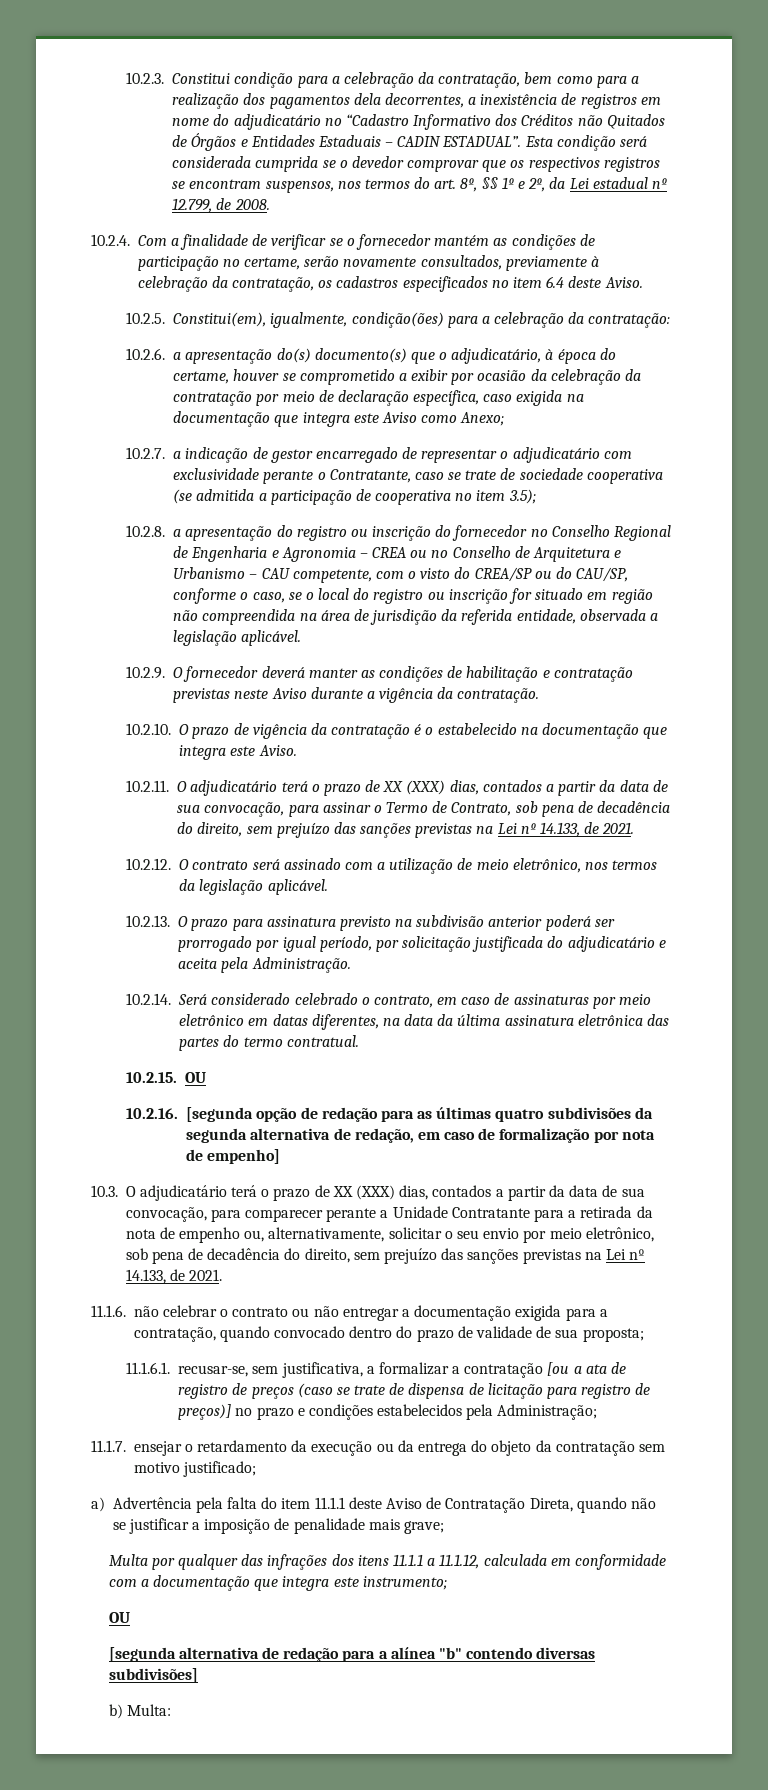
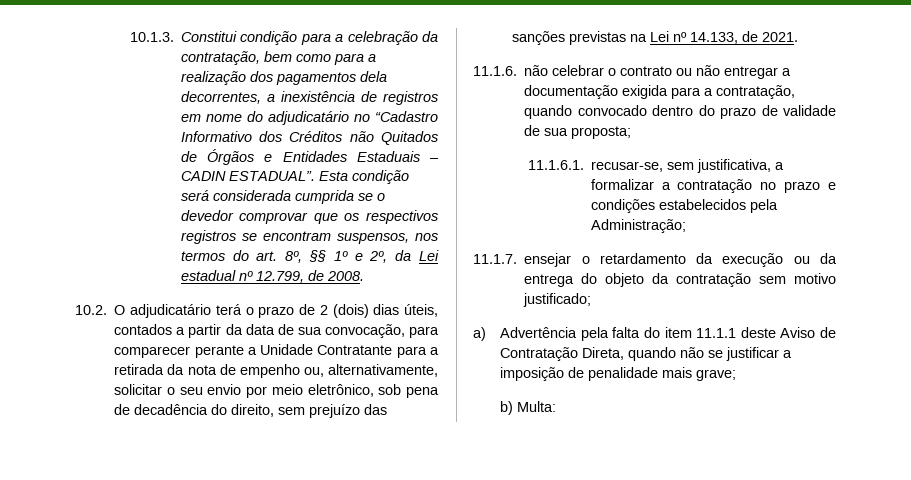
- 10.2.3. Constitui condição para a celebração da contratação, bem como para a realização dos pagamentos dela decorrentes, a inexistência de registros em nome do adjudicatário no “Cadastro Informativo dos Créditos não Quitados de Órgãos e Entidades Estaduais – CADIN ESTADUAL”.
+ 10.1.3. Constitui condição para a celebração da contratação, bem como para a realização dos pagamentos dela decorrentes, a inexistência de registros em nome do adjudicatário no “Cadastro Informativo dos Créditos não Quitados de Órgãos e Entidades Estaduais – CADIN ESTADUAL”.
- 10.2.4. Com a finalidade de verificar se o fornecedor mantém as condições de participação no certame, serão novamente consultados, previamente à celebração da contratação, os cadastros especificados no item 6.4 deste Aviso.
- 10.2.5. Constitui(em), igualmente, condição(ões) para a celebração da contratação:
- 10.2.6. a apresentação do(s) documento(s) que o adjudicatário, à época do certame, houver se comprometido a exibir por ocasião da celebração da contratação por meio de declaração específica, caso exigida na documentação que integra este Aviso como Anexo;
- 10.2.7. a indicação de gestor encarregado de representar o adjudicatário com exclusividade perante o Contratante, caso se trate de sociedade cooperativa (se admitida a participação de cooperativa no item 3.5);
- 10.2.8. a apresentação do registro ou inscrição do fornecedor no Conselho Regional de Engenharia e Agronomia – CREA ou no Conselho de Arquitetura e Urbanismo – CAU competente, com o visto do CREA/SP ou do CAU/SP, conforme o caso, se o local do registro ou inscrição for situado em região não compreendida na área de jurisdição da referida entidade, observada a legislação aplicável.
- 10.2.9. O fornecedor deverá manter as condições de habilitação e contratação previstas neste Aviso durante a vigência da contratação.
- 10.2.10. O prazo de vigência da contratação é o estabelecido na documentação que integra este Aviso.
- 10.2.11. O adjudicatário terá o prazo de XX (XXX) dias, contados a partir da data de sua convocação, para assinar o Termo de Contrato, sob pena de decadência do direito, sem prejuízo das sanções previstas na Lei nº 14.133, de 2021.
- 10.2.12. O contrato será assinado com a utilização de meio eletrônico, nos termos da legislação aplicável.
- 10.2.13. O prazo para assinatura previsto na subdivisão anterior poderá ser prorrogado por igual período, por solicitação justificada do adjudicatário e aceita pela Administração.
- 10.2.14. Será considerado celebrado o contrato, em caso de assinaturas por meio eletrônico em datas diferentes, na data da última assinatura eletrônica das partes do termo contratual.
- 10.2.15. OU
- 10.2.16. [segunda opção de redação para as últimas quatro subdivisões da segunda alternativa de redação, em caso de formalização por nota de empenho]
- 10.3. O adjudicatário terá o prazo de XX (XXX) dias, contados a partir da data de sua convocação, para comparecer perante a Unidade Contratante para a retirada da nota de empenho ou, alternativamente, solicitar o seu envio por meio eletrônico, sob pena de decadência do direito, sem prejuízo das sanções previstas na Lei nº 14.133, de 2021.
+ 10.2. O adjudicatário terá o prazo de 2 (dois) dias úteis, contados a partir da data de sua convocação, para comparecer perante a Unidade Contratante para a retirada da nota de empenho ou, alternativamente, solicitar o seu envio por meio eletrônico, sob pena de decadência do direito, sem prejuízo das sanções previstas na Lei nº 14.133, de 2021.
- 11.1.6.1. recusar-se, sem justificativa, a formalizar a contratação [ou a ata de registro de preços (caso se trate de dispensa de licitação para registro de preços)] no prazo e condições estabelecidos pela Administração;
+ 11.1.6.1. recusar-se, sem justificativa, a formalizar a contratação no prazo e condições estabelecidos pela Administração;
- Multa por qualquer das infrações dos itens 11.1.1 a 11.1.12, calculada em conformidade com a documentação que integra este instrumento;
- OU
- [segunda alternativa de redação para a alínea "b" contendo diversas subdivisões]

